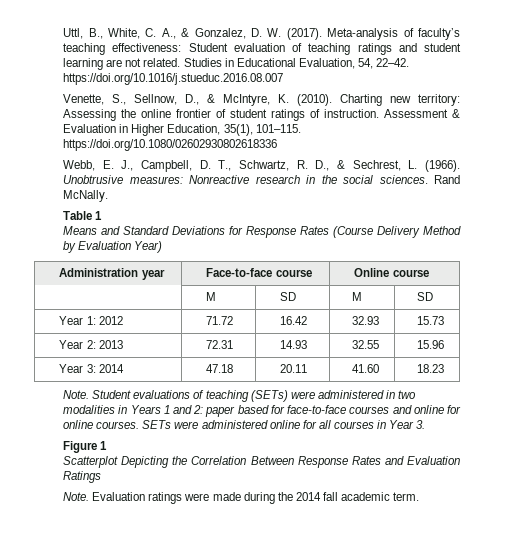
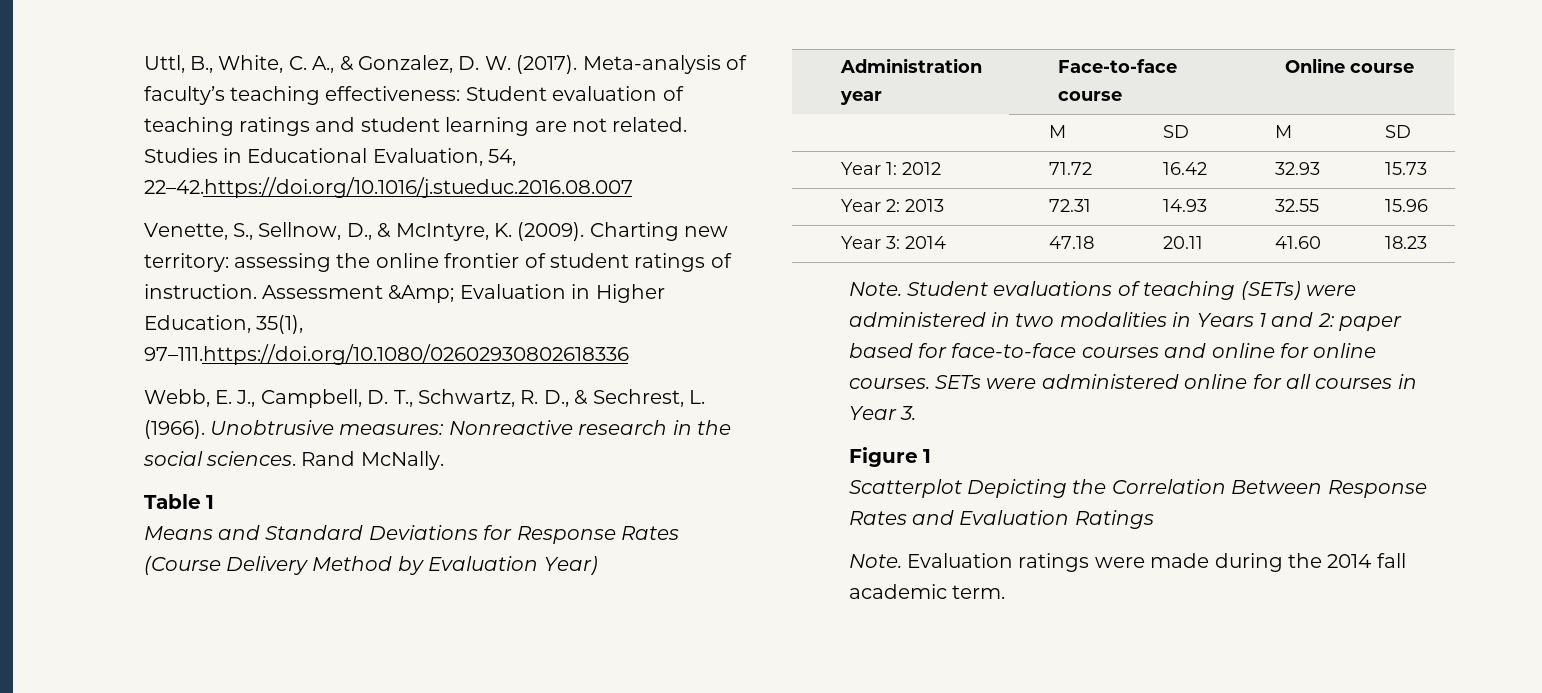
- Studies in Educational Evaluation, 54, 22–42. https://doi.org/10.1016/j.stueduc.2016.08.007
+ Studies in Educational Evaluation, 54, 22–42.https://doi.org/10.1016/j.stueduc.2016.08.007
- Venette, S., Sellnow, D., & McIntyre, K. (2010).
+ Venette, S., Sellnow, D., & McIntyre, K. (2009).
- Charting new territory: Assessing the online frontier of student ratings of instruction.
+ Charting new territory: assessing the online frontier of student ratings of instruction.
- Assessment & Evaluation in Higher Education, 35(1), 101–115. https://doi.org/10.1080/02602930802618336
+ Assessment &Amp; Evaluation in Higher Education, 35(1), 97–111.https://doi.org/10.1080/02602930802618336

